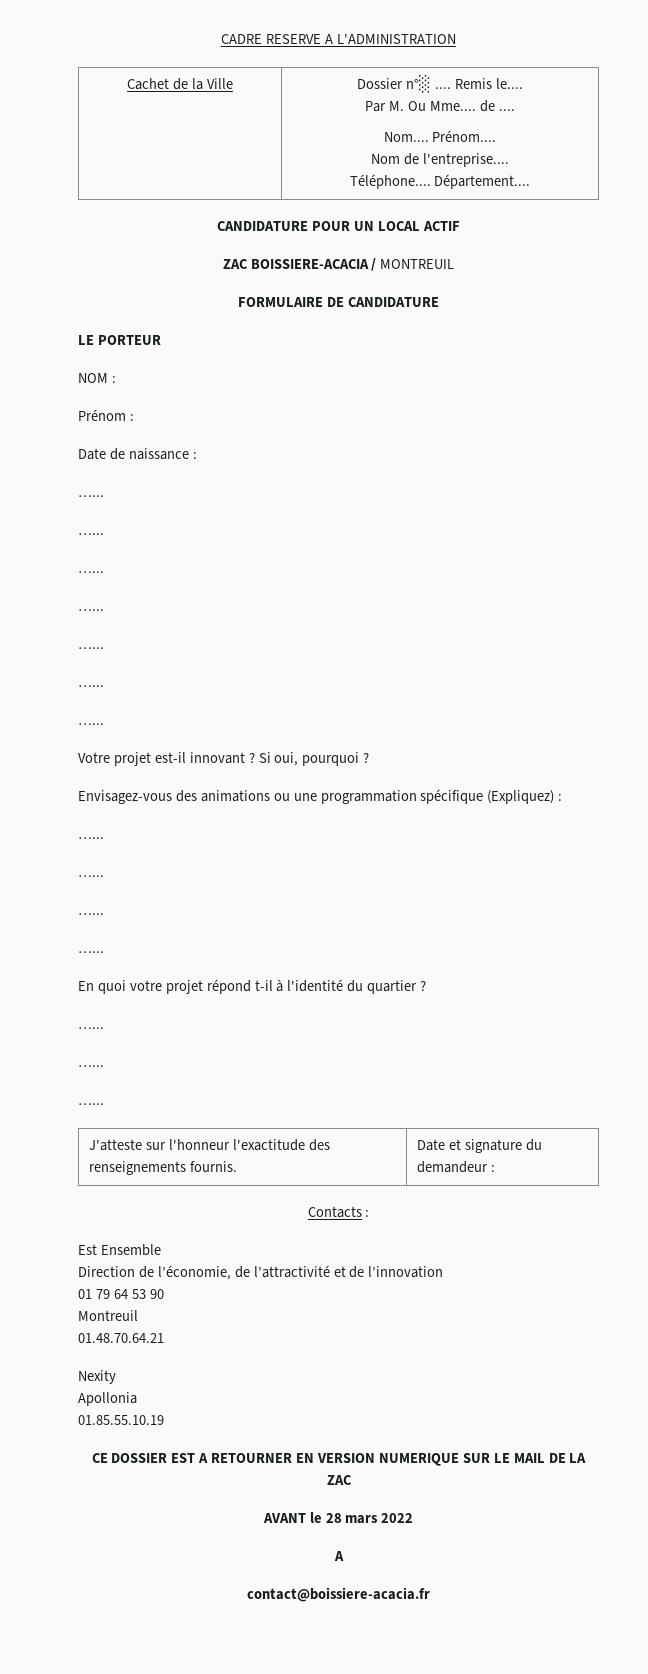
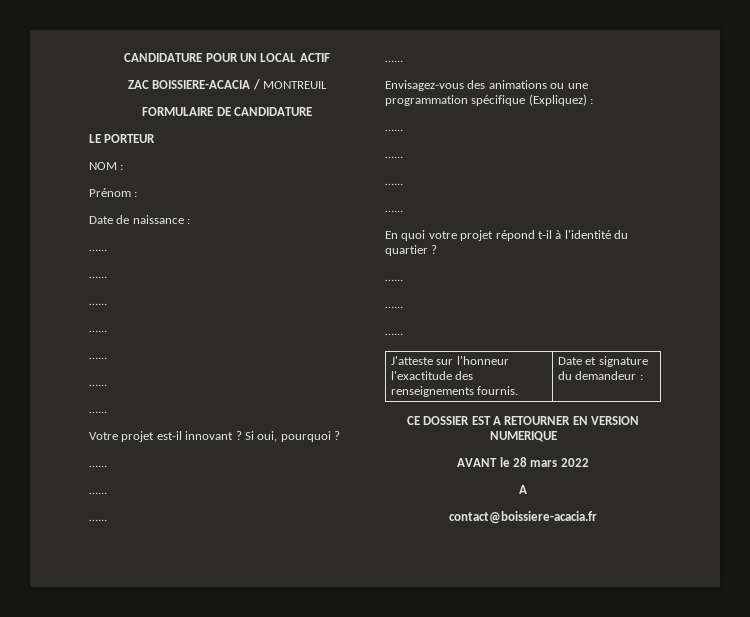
- CADRE RESERVE A L'ADMINISTRATION
- Cachet de la Ville | Dossier n°░ .... Remis le....
- Par M. Ou Mme.... de ....
- Nom.... Prénom....
- Nom de l'entreprise....
- Téléphone.... Département....
  Si oui, pourquoi ?
+ …...
+ …...
+ …...
+ …...
- Contacts :
- Est Ensemble
- Direction de l’économie, de l’attractivité et de l’innovation
- 01 79 64 53 90
- Montreuil
- 01.48.70.64.21
- Nexity
- Apollonia
- 01.85.55.10.19
- CE DOSSIER EST A RETOURNER EN VERSION NUMERIQUE SUR LE MAIL DE LA ZAC
+ CE DOSSIER EST A RETOURNER EN VERSION NUMERIQUE

